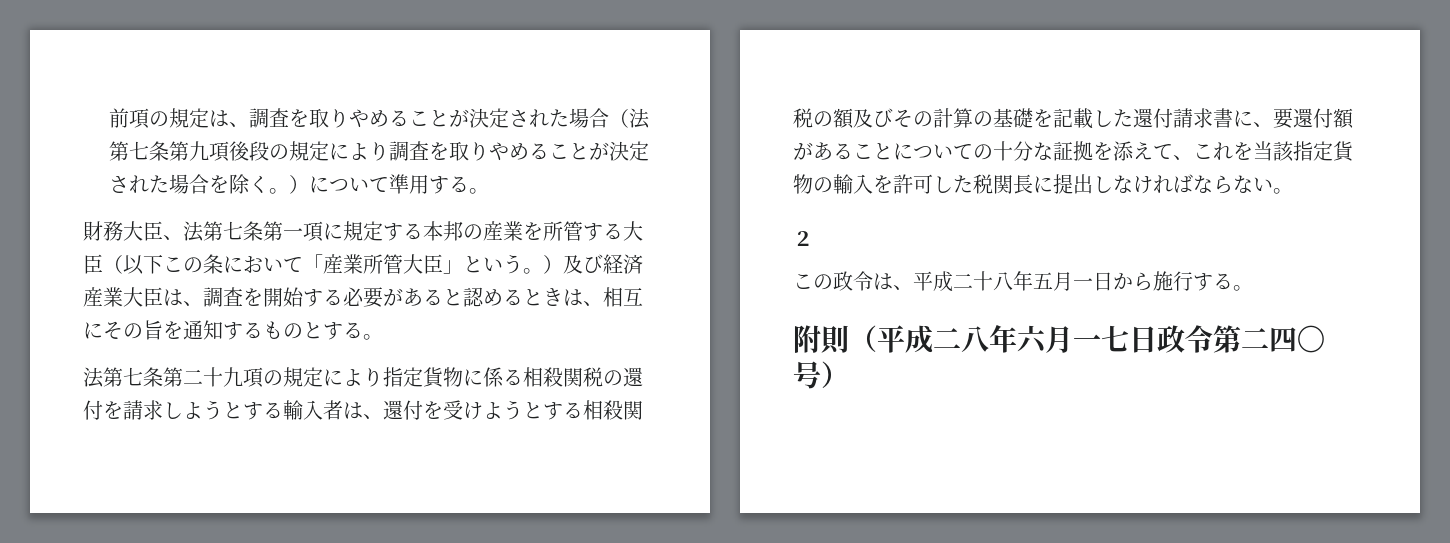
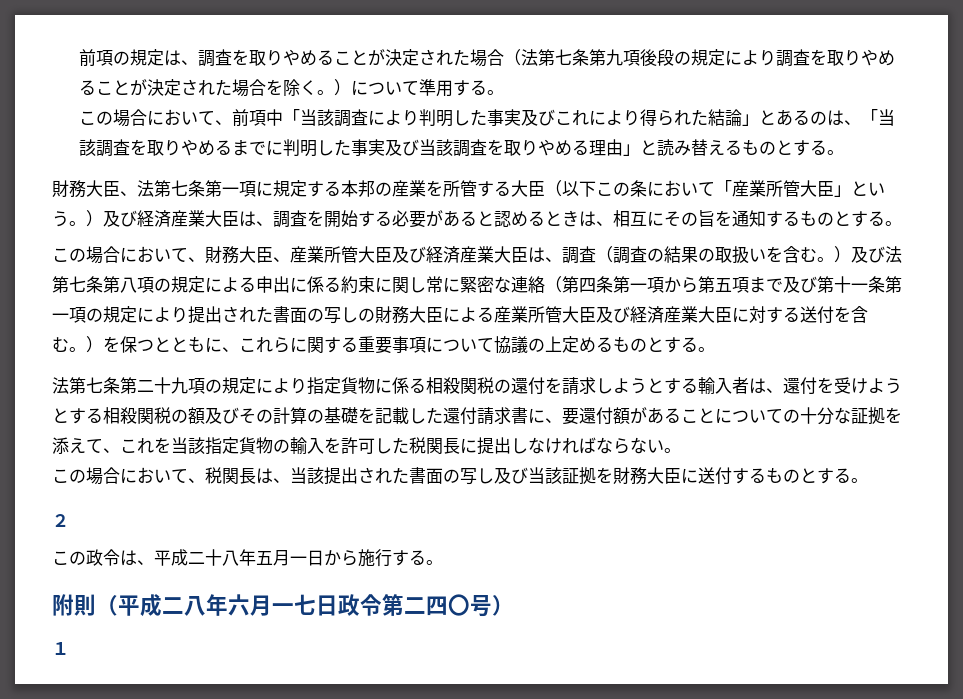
+ この場合において、前項中「当該調査により判明した事実及びこれにより得られた結論」とあるのは、「当該調査を取りやめるまでに判明した事実及び当該調査を取りやめる理由」と読み替えるものとする。
+ この場合において、財務大臣、産業所管大臣及び経済産業大臣は、調査（調査の結果の取扱いを含む。）及び法第七条第八項の規定による申出に係る約束に関し常に緊密な連絡（第四条第一項から第五項まで及び第十一条第一項の規定により提出された書面の写しの財務大臣による産業所管大臣及び経済産業大臣に対する送付を含む。）を保つとともに、これらに関する重要事項について協議の上定めるものとする。
+ この場合において、税関長は、当該提出された書面の写し及び当該証拠を財務大臣に送付するものとする。
+ １

